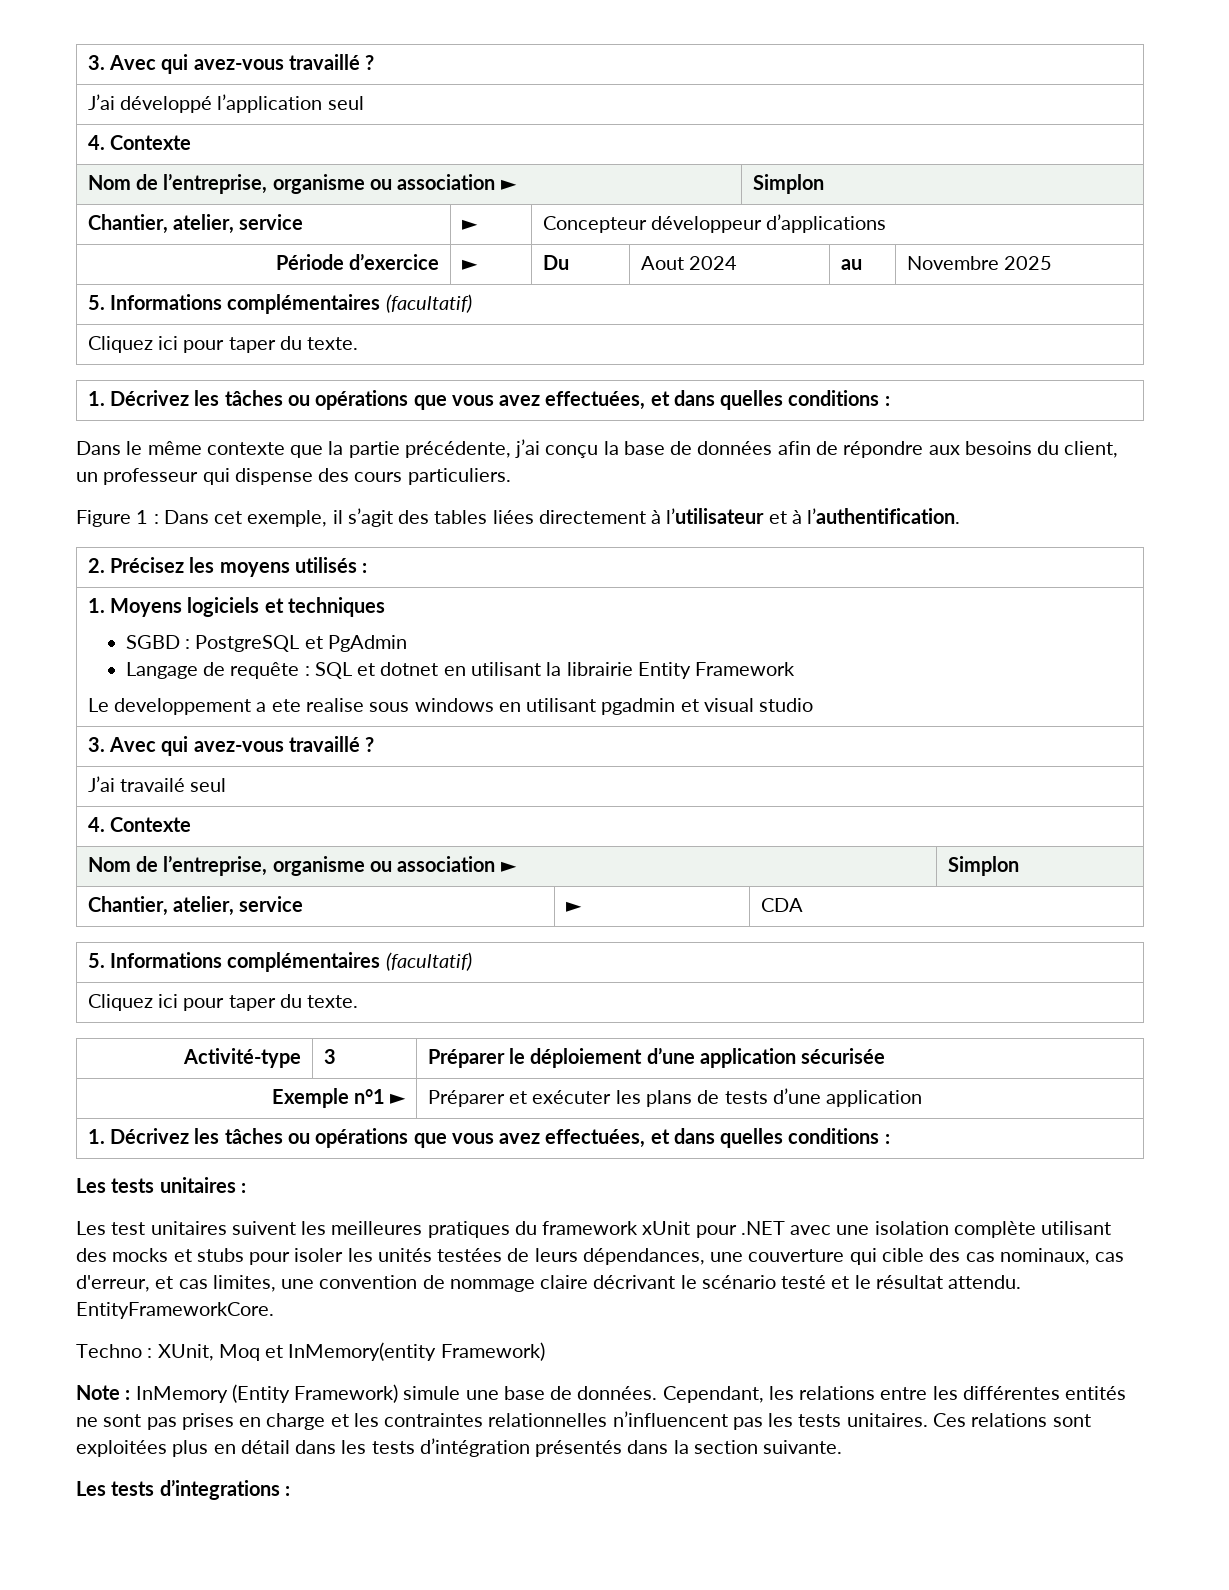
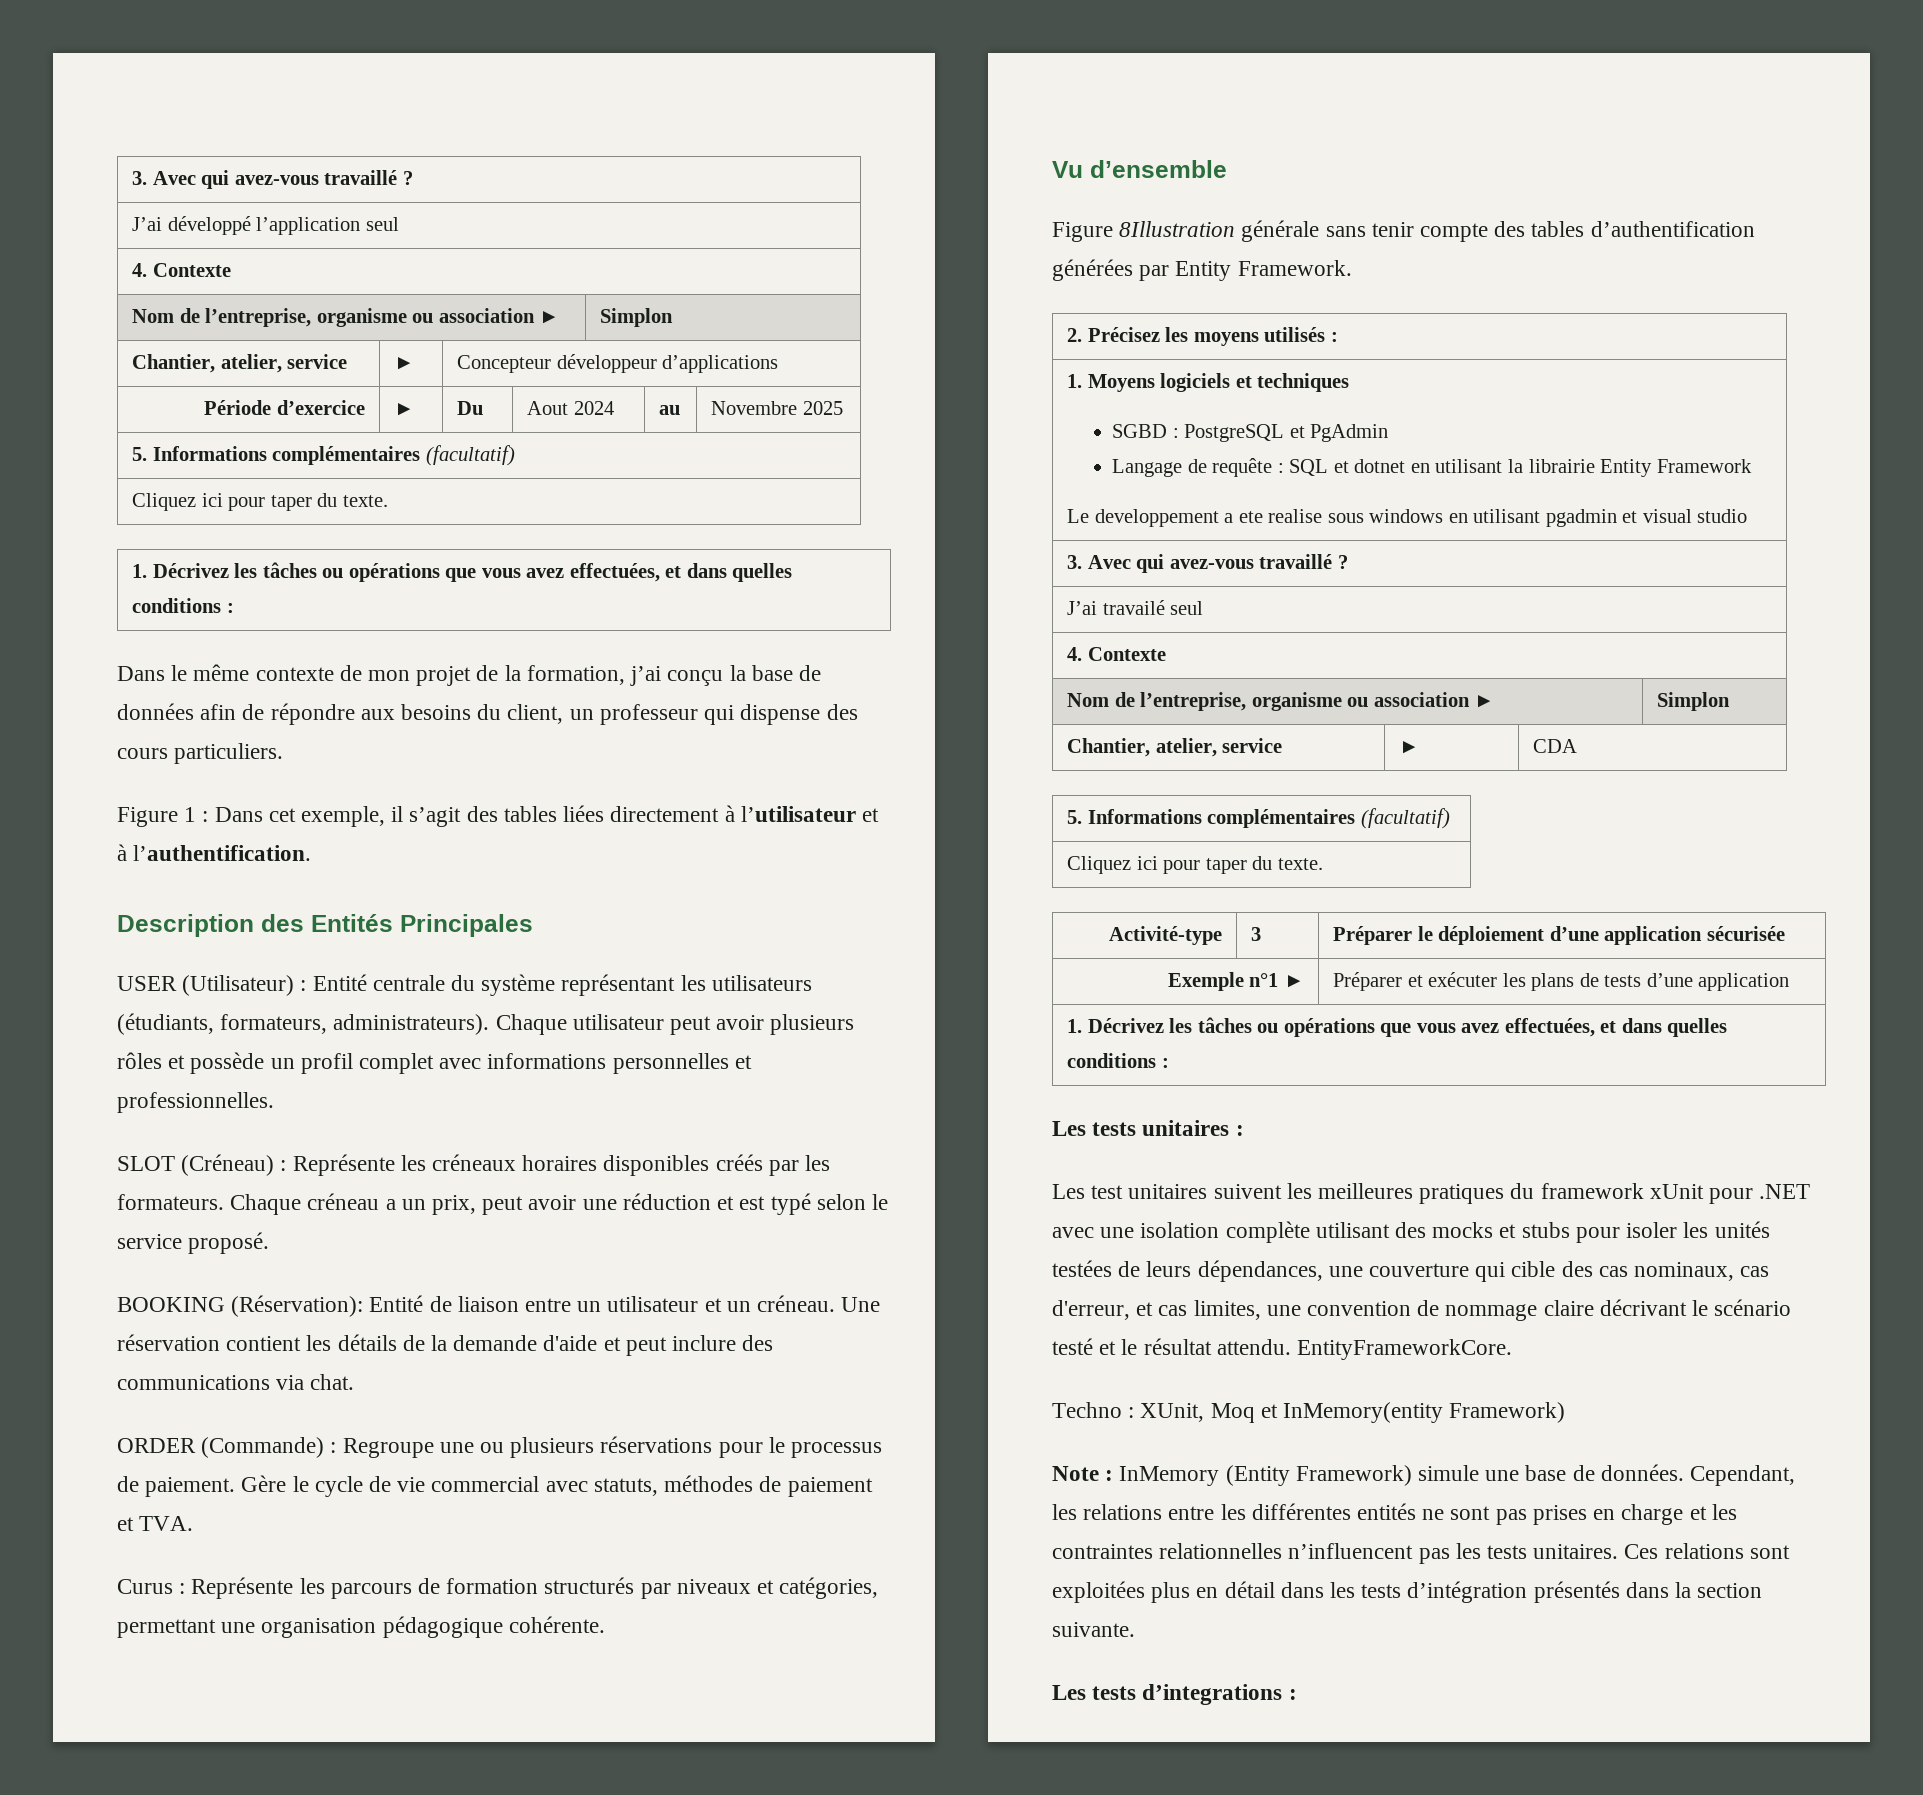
- Dans le même contexte que la partie précédente, j’ai conçu la base de données afin de répondre aux besoins du client, un professeur qui dispense des cours particuliers.
+ Dans le même contexte de mon projet de la formation, j’ai conçu la base de données afin de répondre aux besoins du client, un professeur qui dispense des cours particuliers.
+ Description des Entités Principales
+ USER (Utilisateur) : Entité centrale du système représentant les utilisateurs (étudiants, formateurs, administrateurs). Chaque utilisateur peut avoir plusieurs rôles et possède un profil complet avec informations personnelles et professionnelles.
+ SLOT (Créneau) : Représente les créneaux horaires disponibles créés par les formateurs. Chaque créneau a un prix, peut avoir une réduction et est typé selon le service proposé.
+ BOOKING (Réservation): Entité de liaison entre un utilisateur et un créneau. Une réservation contient les détails de la demande d'aide et peut inclure des communications via chat.
+ ORDER (Commande) : Regroupe une ou plusieurs réservations pour le processus de paiement. Gère le cycle de vie commercial avec statuts, méthodes de paiement et TVA.
+ Curus : Représente les parcours de formation structurés par niveaux et catégories, permettant une organisation pédagogique cohérente.
+ Vu d’ensemble
+ Figure 8Illustration générale sans tenir compte des tables d’authentification générées par Entity Framework.

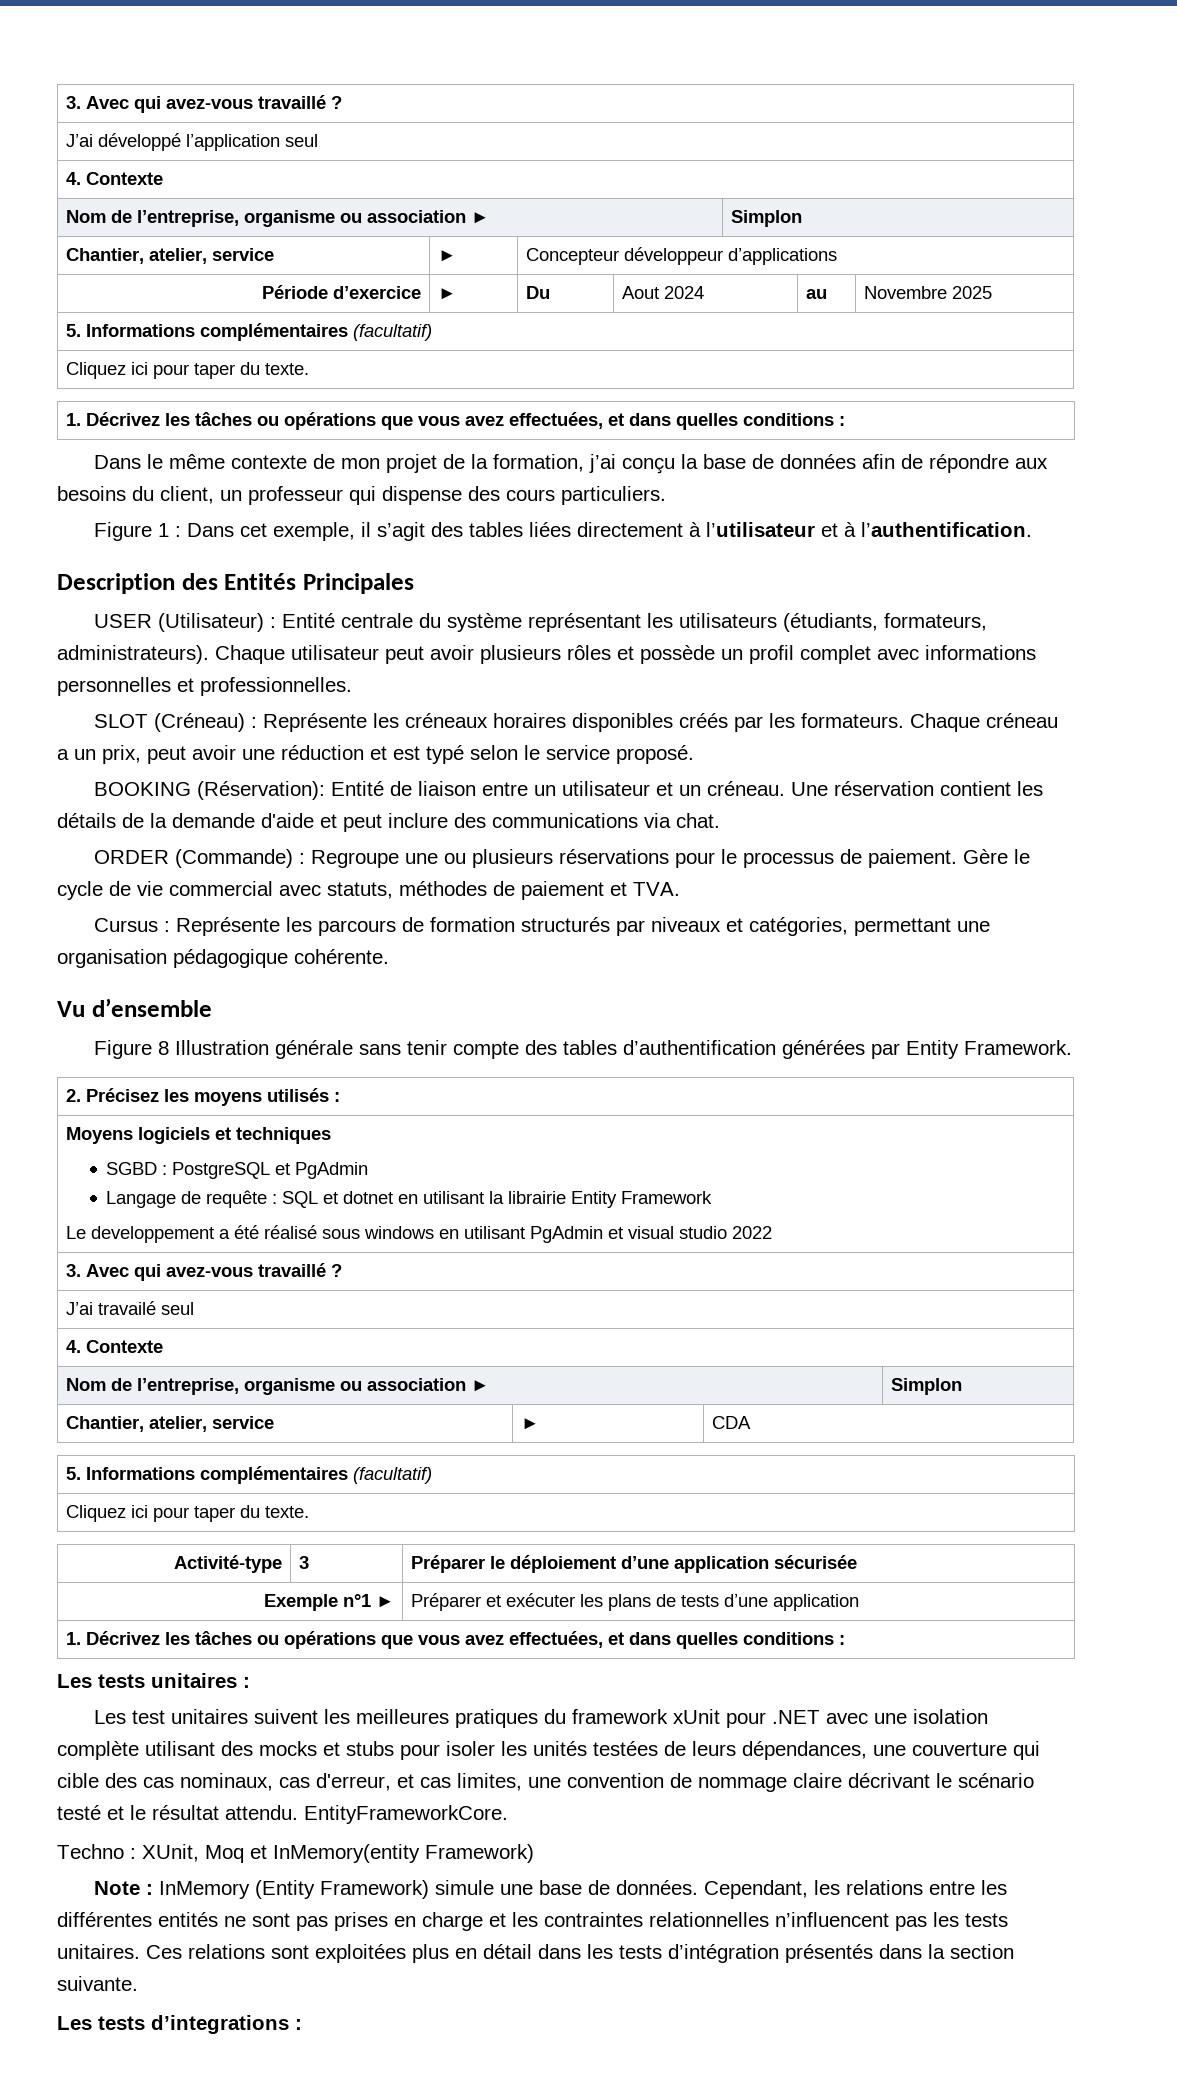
- Curus : Représente les parcours de formation structurés par niveaux et catégories, permettant une organisation pédagogique cohérente.
+ Cursus : Représente les parcours de formation structurés par niveaux et catégories, permettant une organisation pédagogique cohérente.
- Figure 8Illustration générale sans tenir compte des tables d’authentification générées par Entity Framework.
+ Figure 8 Illustration générale sans tenir compte des tables d’authentification générées par Entity Framework.
- 1. Moyens logiciels et techniques
+ Moyens logiciels et techniques
  SGBD : PostgreSQL et PgAdmin
  Langage de requête : SQL et dotnet en utilisant la librairie Entity Framework
- Le developpement a ete realise sous windows en utilisant pgadmin et visual studio
+ Le developpement a été réalisé sous windows en utilisant PgAdmin et visual studio 2022

